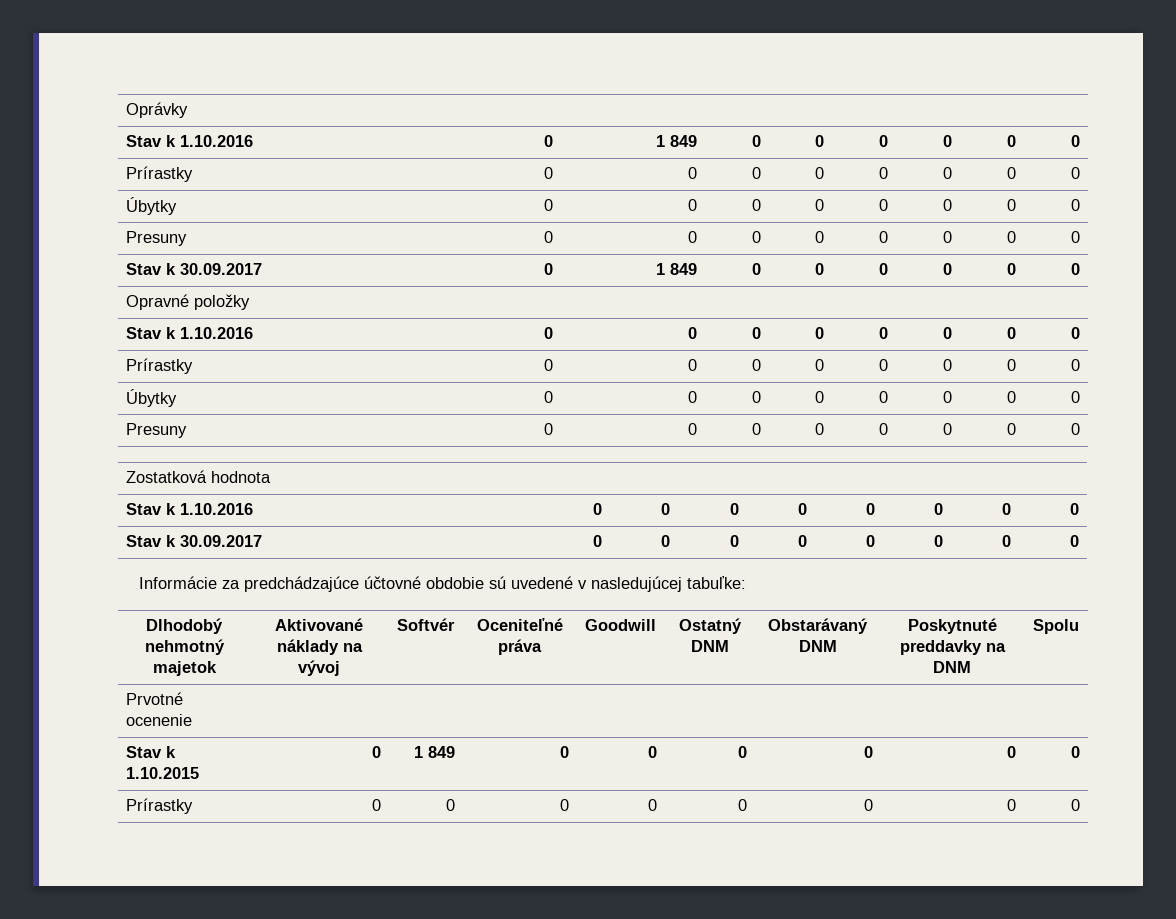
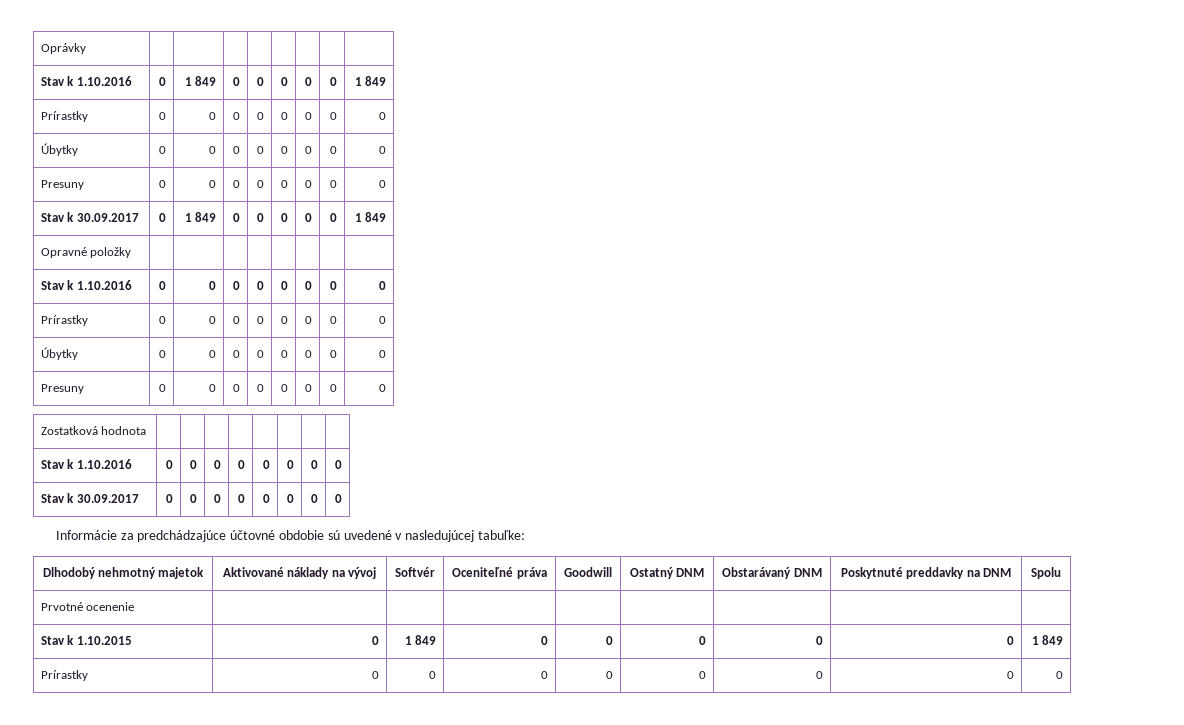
- Stav k 1.10.2016 | 0 | 1 849 | 0 | 0 | 0 | 0 | 0 | 0
+ Stav k 1.10.2016 | 0 | 1 849 | 0 | 0 | 0 | 0 | 0 | 1 849
- Stav k 30.09.2017 | 0 | 1 849 | 0 | 0 | 0 | 0 | 0 | 0
+ Stav k 30.09.2017 | 0 | 1 849 | 0 | 0 | 0 | 0 | 0 | 1 849
- Stav k 1.10.2015 | 0 | 1 849 | 0 | 0 | 0 | 0 | 0 | 0
+ Stav k 1.10.2015 | 0 | 1 849 | 0 | 0 | 0 | 0 | 0 | 1 849

